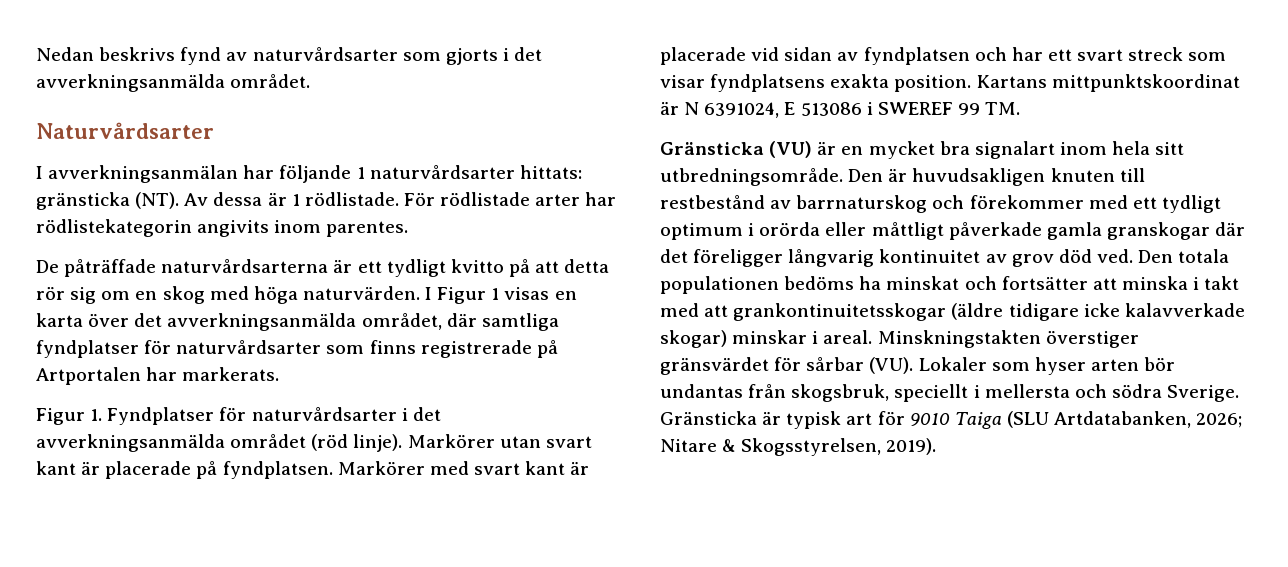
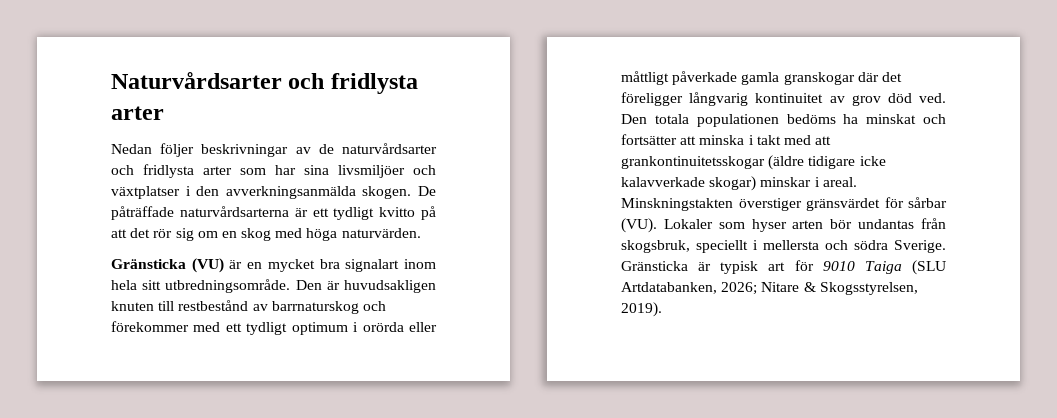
- Nedan beskrivs fynd av naturvårdsarter som gjorts i det avverkningsanmälda området.
- Naturvårdsarter
- I avverkningsanmälan har följande 1 naturvårdsarter hittats: gränsticka (NT). Av dessa är 1 rödlistade. För rödlistade arter har rödlistekategorin angivits inom parentes.
- De påträffade naturvårdsarterna är ett tydligt kvitto på att detta rör sig om en skog med höga naturvärden. I Figur 1 visas en karta över det avverkningsanmälda området, där samtliga fyndplatser för naturvårdsarter som finns registrerade på Artportalen har markerats.
- Figur 1. Fyndplatser för naturvårdsarter i det avverkningsanmälda området (röd linje). Markörer utan svart kant är placerade på fyndplatsen. Markörer med svart kant är placerade vid sidan av fyndplatsen och har ett svart streck som visar fyndplatsens exakta position. Kartans mittpunktskoordinat är N 6391024, E 513086 i SWEREF 99 TM.
+ Naturvårdsarter och fridlysta arter
+ Nedan följer beskrivningar av de naturvårdsarter och fridlysta arter som har sina livsmiljöer och växtplatser i den avverkningsanmälda skogen. De påträffade naturvårdsarterna är ett tydligt kvitto på att det rör sig om en skog med höga naturvärden.

